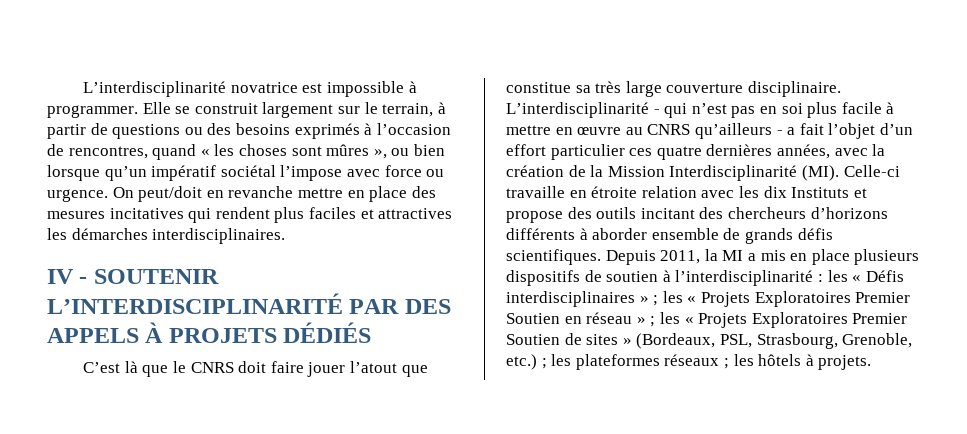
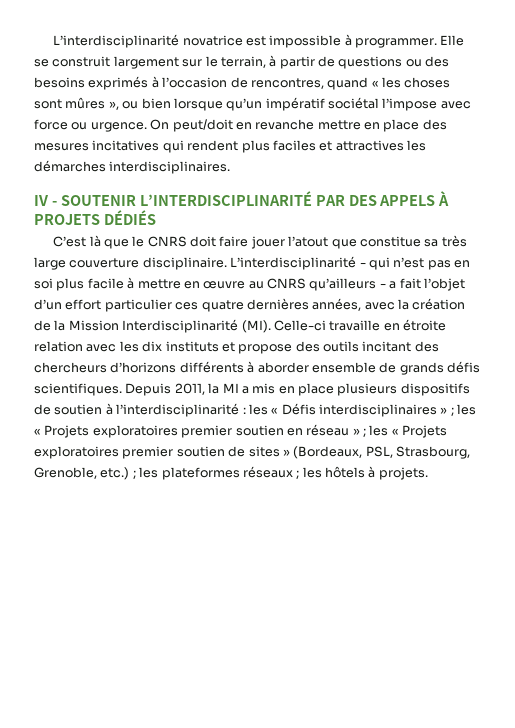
- L’interdisciplinarité - qui n’est pas en soi plus facile à mettre en œuvre au CNRS qu’ailleurs - a fait l’objet d’un effort particulier ces quatre dernières années, avec la création de la Mission Interdisciplinarité (MI). Celle-ci travaille en étroite relation avec les dix Instituts et propose des outils incitant des chercheurs d’horizons différents à aborder ensemble de grands défis scientifiques.
+ L’interdisciplinarité - qui n’est pas en soi plus facile à mettre en œuvre au CNRS qu’ailleurs - a fait l’objet d’un effort particulier ces quatre dernières années, avec la création de la Mission Interdisciplinarité (MI). Celle-ci travaille en étroite relation avec les dix instituts et propose des outils incitant des chercheurs d’horizons différents à aborder ensemble de grands défis scientifiques.
- Depuis 2011, la MI a mis en place plusieurs dispositifs de soutien à l’interdisciplinarité : les « Défis interdisciplinaires » ; les « Projets Exploratoires Premier Soutien en réseau » ; les « Projets Exploratoires Premier Soutien de sites » (Bordeaux, PSL, Strasbourg, Grenoble, etc.) ; les plateformes réseaux ; les hôtels à projets.
+ Depuis 2011, la MI a mis en place plusieurs dispositifs de soutien à l’interdisciplinarité : les « Défis interdisciplinaires » ; les « Projets exploratoires premier soutien en réseau » ; les « Projets exploratoires premier soutien de sites » (Bordeaux, PSL, Strasbourg, Grenoble, etc.) ; les plateformes réseaux ; les hôtels à projets.

